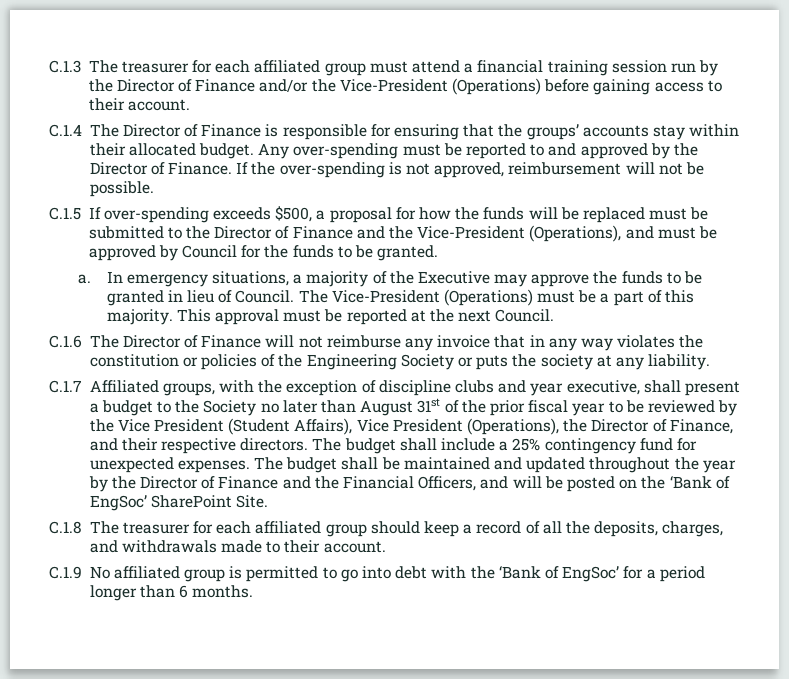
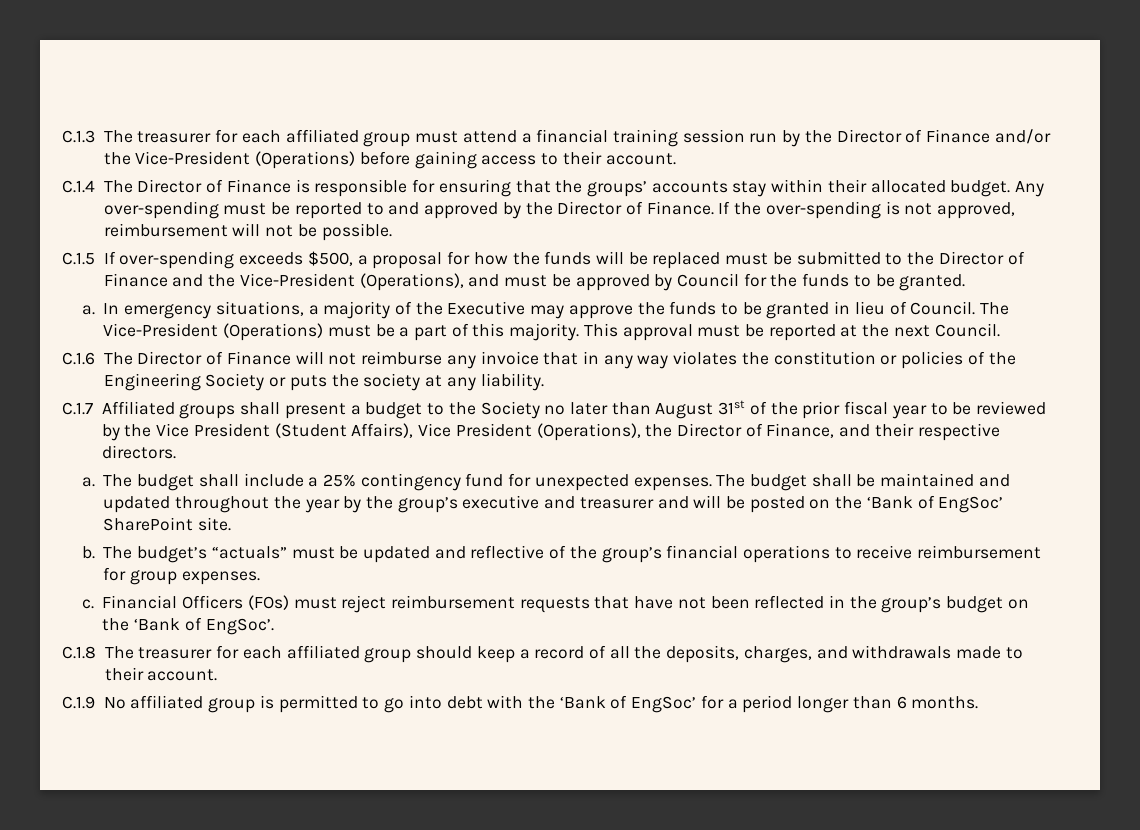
- C.1.7 Affiliated groups, with the exception of discipline clubs and year executive, shall present a budget to the Society no later than August 31st of the prior fiscal year to be reviewed by the Vice President (Student Affairs), Vice President (Operations), the Director of Finance, and their respective directors.
+ C.1.7 Affiliated groups shall present a budget to the Society no later than August 31st of the prior fiscal year to be reviewed by the Vice President (Student Affairs), Vice President (Operations), the Director of Finance, and their respective directors.
+ a.
- The budget shall be maintained and updated throughout the year by the Director of Finance and the Financial Officers, and will be posted on the ‘Bank of EngSoc’ SharePoint Site.
+ The budget shall be maintained and updated throughout the year by the group’s executive and treasurer and will be posted on the ‘Bank of EngSoc’ SharePoint site.
+ b. The budget’s “actuals” must be updated and reflective of the group’s financial operations to receive reimbursement for group expenses.
+ c. Financial Officers (FOs) must reject reimbursement requests that have not been reflected in the group’s budget on the ‘Bank of EngSoc’.

